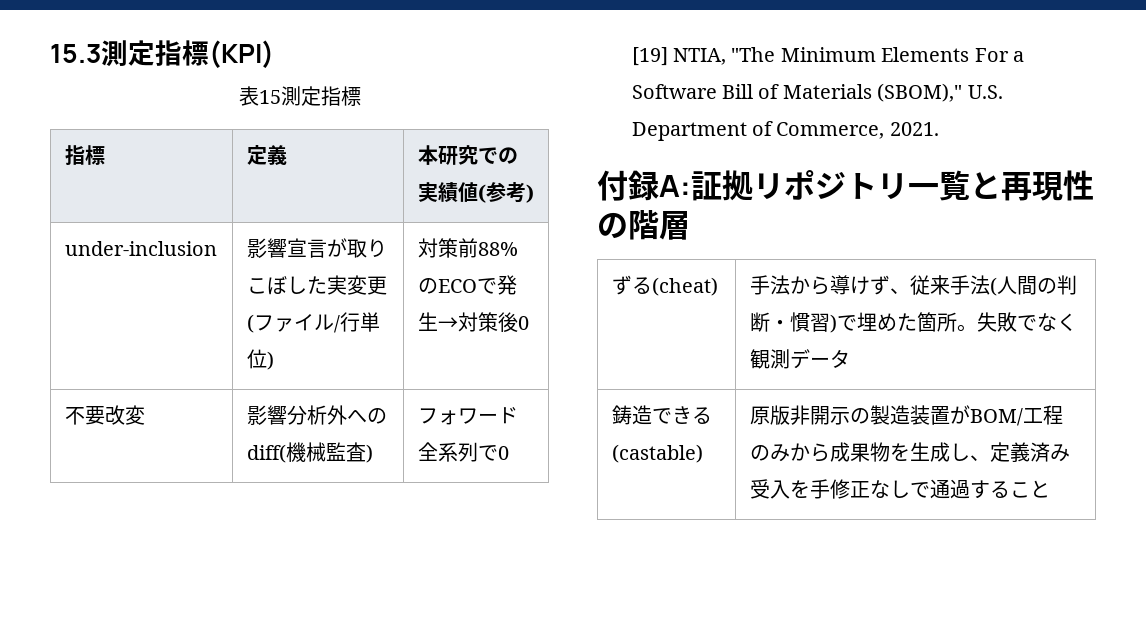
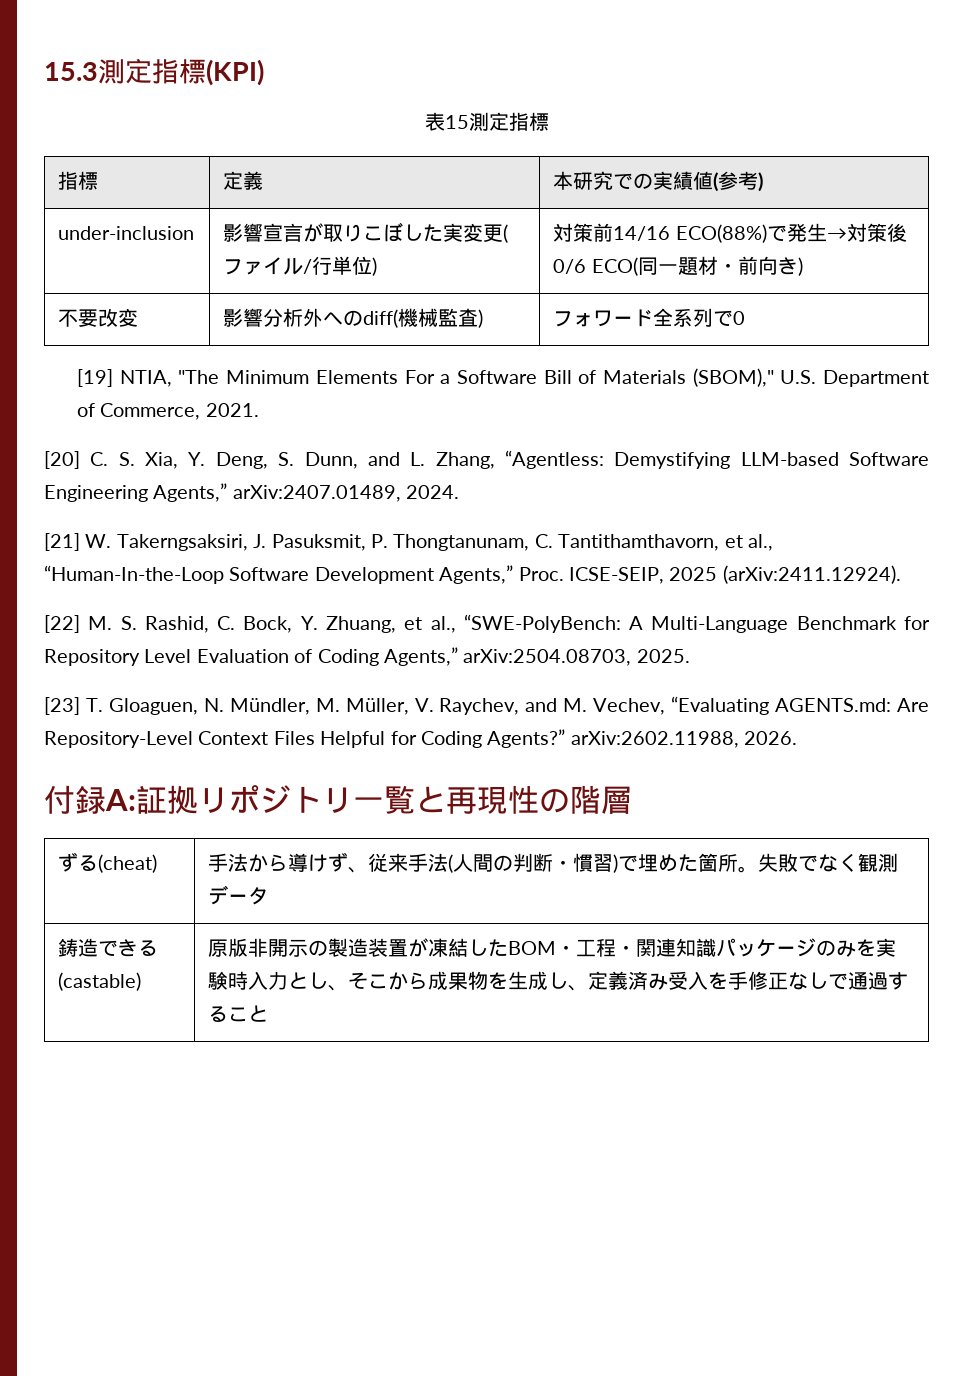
- under-inclusion | 影響宣言が取りこぼした実変更(ファイル/行単位) | 対策前88%のECOで発生→対策後0
+ under-inclusion | 影響宣言が取りこぼした実変更(ファイル/行単位) | 対策前14/16 ECO(88%)で発生→対策後0/6 ECO(同一題材・前向き)
+ [20] C. S. Xia, Y. Deng, S. Dunn, and L. Zhang, “Agentless: Demystifying LLM-based Software Engineering Agents,” arXiv:2407.01489, 2024.
+ [21] W. Takerngsaksiri, J. Pasuksmit, P. Thongtanunam, C. Tantithamthavorn, et al., “Human-In-the-Loop Software Development Agents,” Proc. ICSE-SEIP, 2025 (arXiv:2411.12924).
+ [22] M. S. Rashid, C. Bock, Y. Zhuang, et al., “SWE-PolyBench: A Multi-Language Benchmark for Repository Level Evaluation of Coding Agents,” arXiv:2504.08703, 2025.
+ [23] T. Gloaguen, N. Mündler, M. Müller, V. Raychev, and M. Vechev, “Evaluating AGENTS.md: Are Repository-Level Context Files Helpful for Coding Agents?” arXiv:2602.11988, 2026.
- 鋳造できる(castable) | 原版非開示の製造装置がBOM/工程のみから成果物を生成し、定義済み受入を手修正なしで通過すること
+ 鋳造できる(castable) | 原版非開示の製造装置が凍結したBOM・工程・関連知識パッケージのみを実験時入力とし、そこから成果物を生成し、定義済み受入を手修正なしで通過すること

